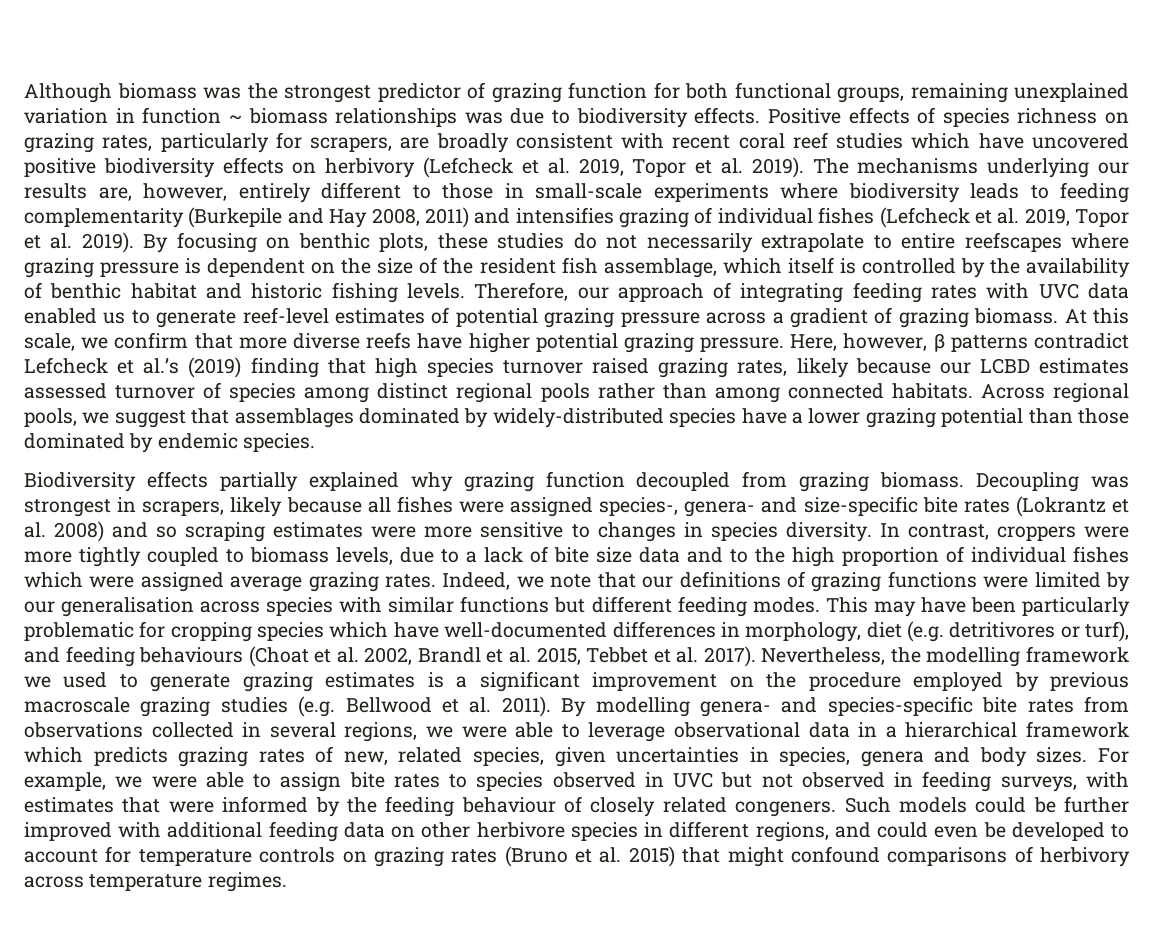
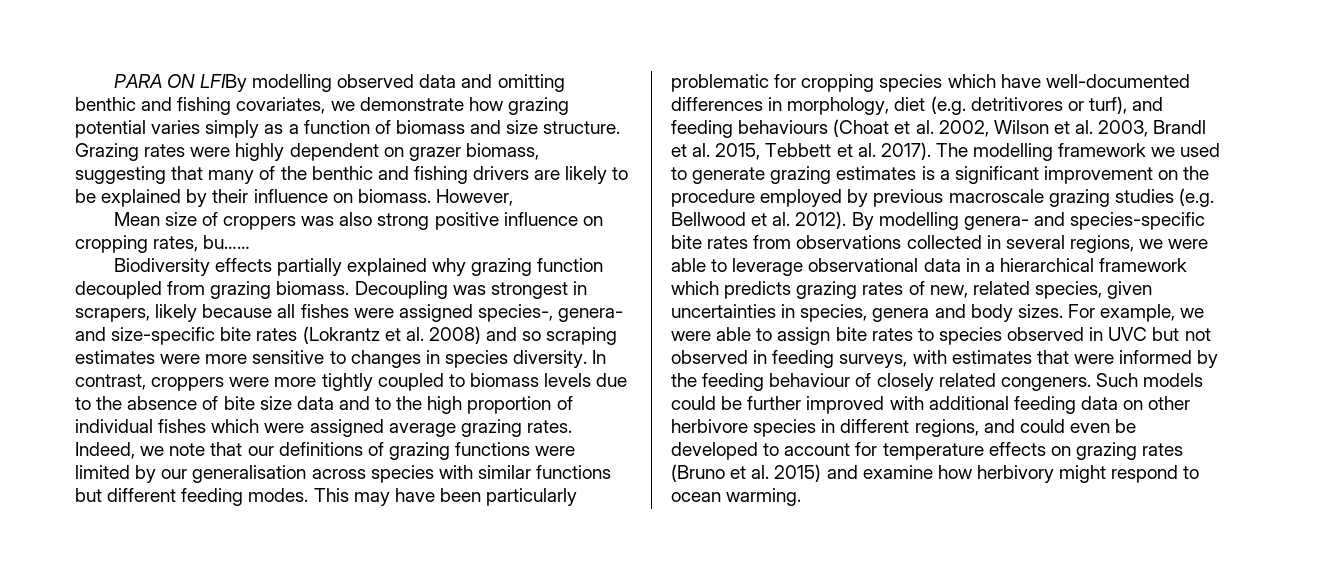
- Although biomass was the strongest predictor of grazing function for both functional groups, remaining unexplained variation in function ~ biomass relationships was due to biodiversity effects. Positive effects of species richness on grazing rates, particularly for scrapers, are broadly consistent with recent coral reef studies which have uncovered positive biodiversity effects on herbivory (Lefcheck et al. 2019, Topor et al. 2019). The mechanisms underlying our results are, however, entirely different to those in small-scale experiments where biodiversity leads to feeding complementarity (Burkepile and Hay 2008, 2011) and intensifies grazing of individual fishes (Lefcheck et al. 2019, Topor et al. 2019). By focusing on benthic plots, these studies do not necessarily extrapolate to entire reefscapes where grazing pressure is dependent on the size of the resident fish assemblage, which itself is controlled by the availability of benthic habitat and historic fishing levels. Therefore, our approach of integrating feeding rates with UVC data enabled us to generate reef-level estimates of potential grazing pressure across a gradient of grazing biomass. At this scale, we confirm that more diverse reefs have higher potential grazing pressure. Here, however, β patterns contradict Lefcheck et al.’s (2019) finding that high species turnover raised grazing rates, likely because our LCBD estimates assessed turnover of species among distinct regional pools rather than among connected habitats. Across regional pools, we suggest that assemblages dominated by widely-distributed species have a lower grazing potential than those dominated by endemic species.
+ PARA ON LFIBy modelling observed data and omitting benthic and fishing covariates, we demonstrate how grazing potential varies simply as a function of biomass and size structure. Grazing rates were highly dependent on grazer biomass, suggesting that many of the benthic and fishing drivers are likely to be explained by their influence on biomass. However,
+ Mean size of croppers was also strong positive influence on cropping rates, bu……
- In contrast, croppers were more tightly coupled to biomass levels, due to a lack of bite size data and to the high proportion of individual fishes which were assigned average grazing rates.
+ In contrast, croppers were more tightly coupled to biomass levels due to the absence of bite size data and to the high proportion of individual fishes which were assigned average grazing rates.
- This may have been particularly problematic for cropping species which have well-documented differences in morphology, diet (e.g. detritivores or turf), and feeding behaviours (Choat et al. 2002, Brandl et al. 2015, Tebbet et al. 2017).
+ This may have been particularly problematic for cropping species which have well-documented differences in morphology, diet (e.g. detritivores or turf), and feeding behaviours (Choat et al. 2002, Wilson et al. 2003, Brandl et al. 2015, Tebbett et al. 2017).
- Nevertheless, the modelling framework we used to generate grazing estimates is a significant improvement on the procedure employed by previous macroscale grazing studies (e.g. Bellwood et al. 2011).
+ The modelling framework we used to generate grazing estimates is a significant improvement on the procedure employed by previous macroscale grazing studies (e.g. Bellwood et al. 2012).
- Such models could be further improved with additional feeding data on other herbivore species in different regions, and could even be developed to account for temperature controls on grazing rates (Bruno et al. 2015) that might confound comparisons of herbivory across temperature regimes.
+ Such models could be further improved with additional feeding data on other herbivore species in different regions, and could even be developed to account for temperature effects on grazing rates (Bruno et al. 2015) and examine how herbivory might respond to ocean warming.

